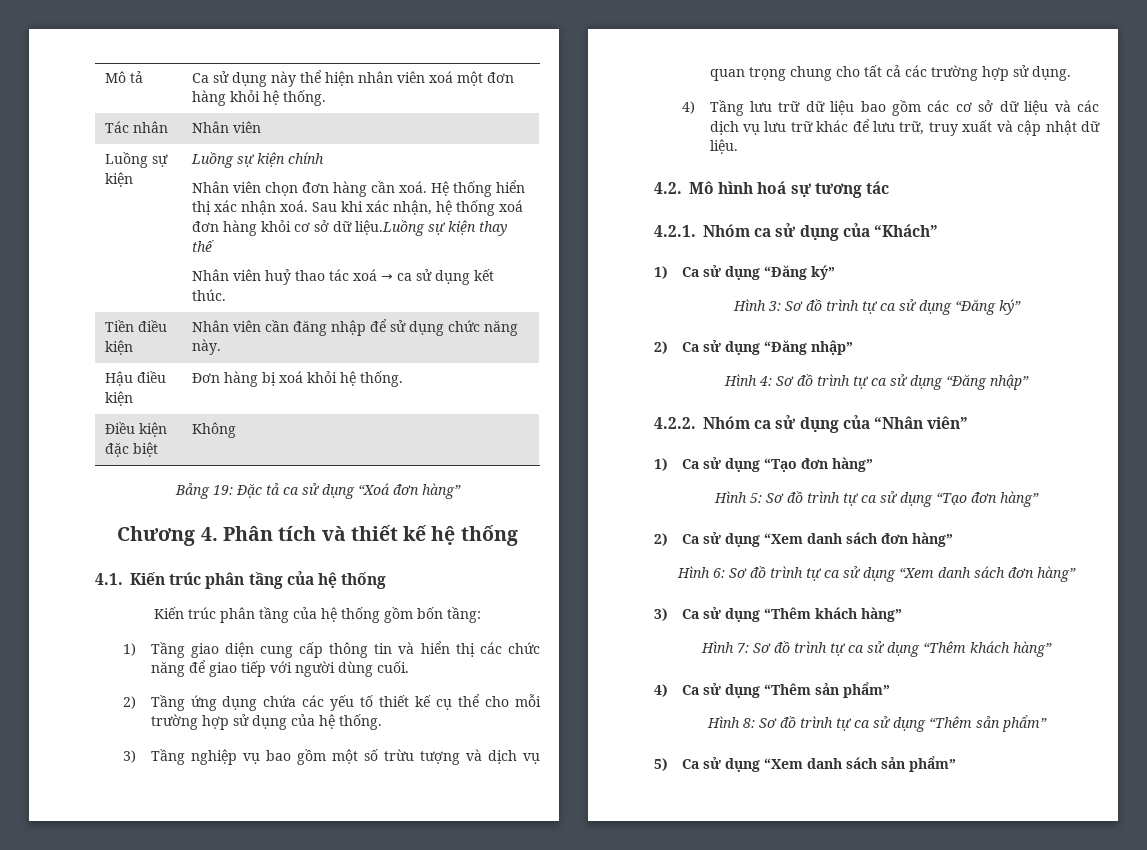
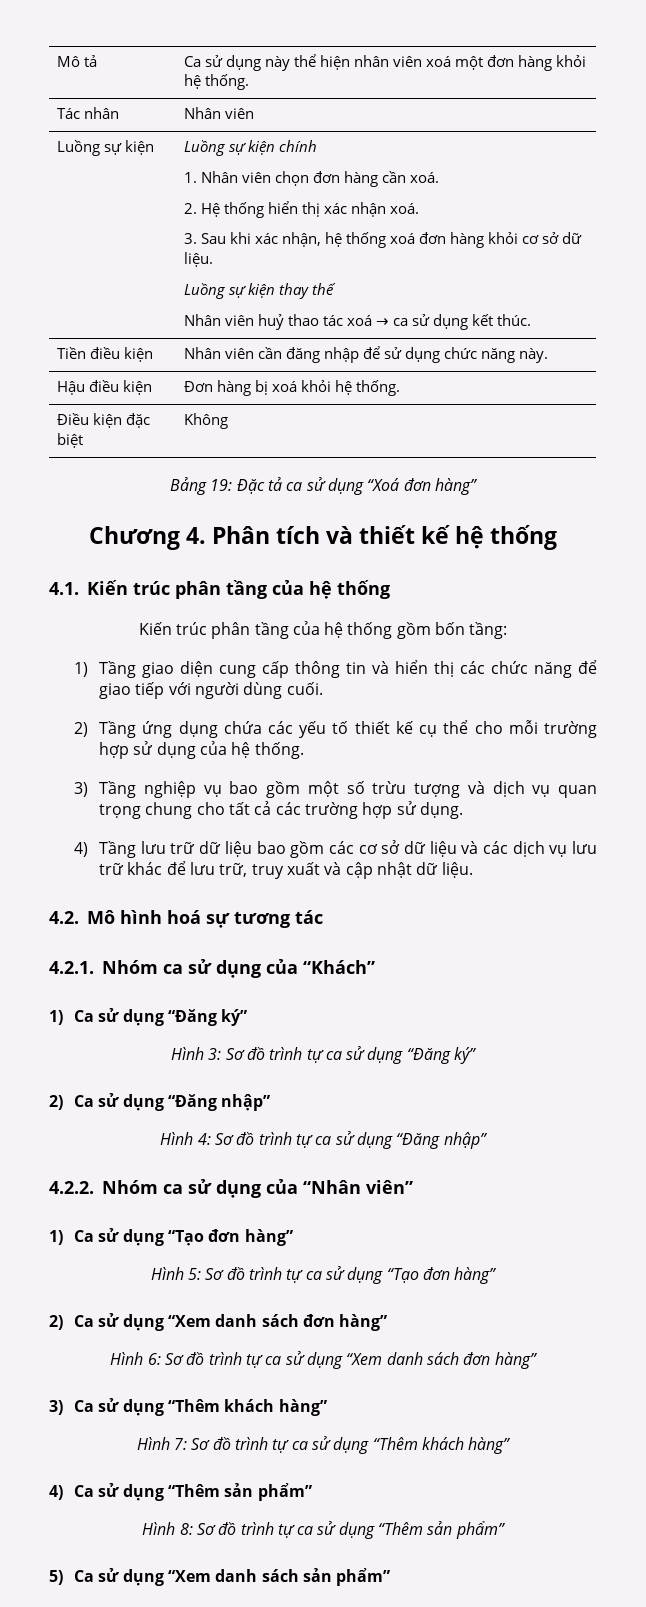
- Nhân viên chọn đơn hàng cần xoá. Hệ thống hiển thị xác nhận xoá. Sau khi xác nhận, hệ thống xoá đơn hàng khỏi cơ sở dữ liệu.Luồng sự kiện thay thế
+ 1. Nhân viên chọn đơn hàng cần xoá.
+ 2. Hệ thống hiển thị xác nhận xoá.
+ 3. Sau khi xác nhận, hệ thống xoá đơn hàng khỏi cơ sở dữ liệu.
+ Luồng sự kiện thay thế

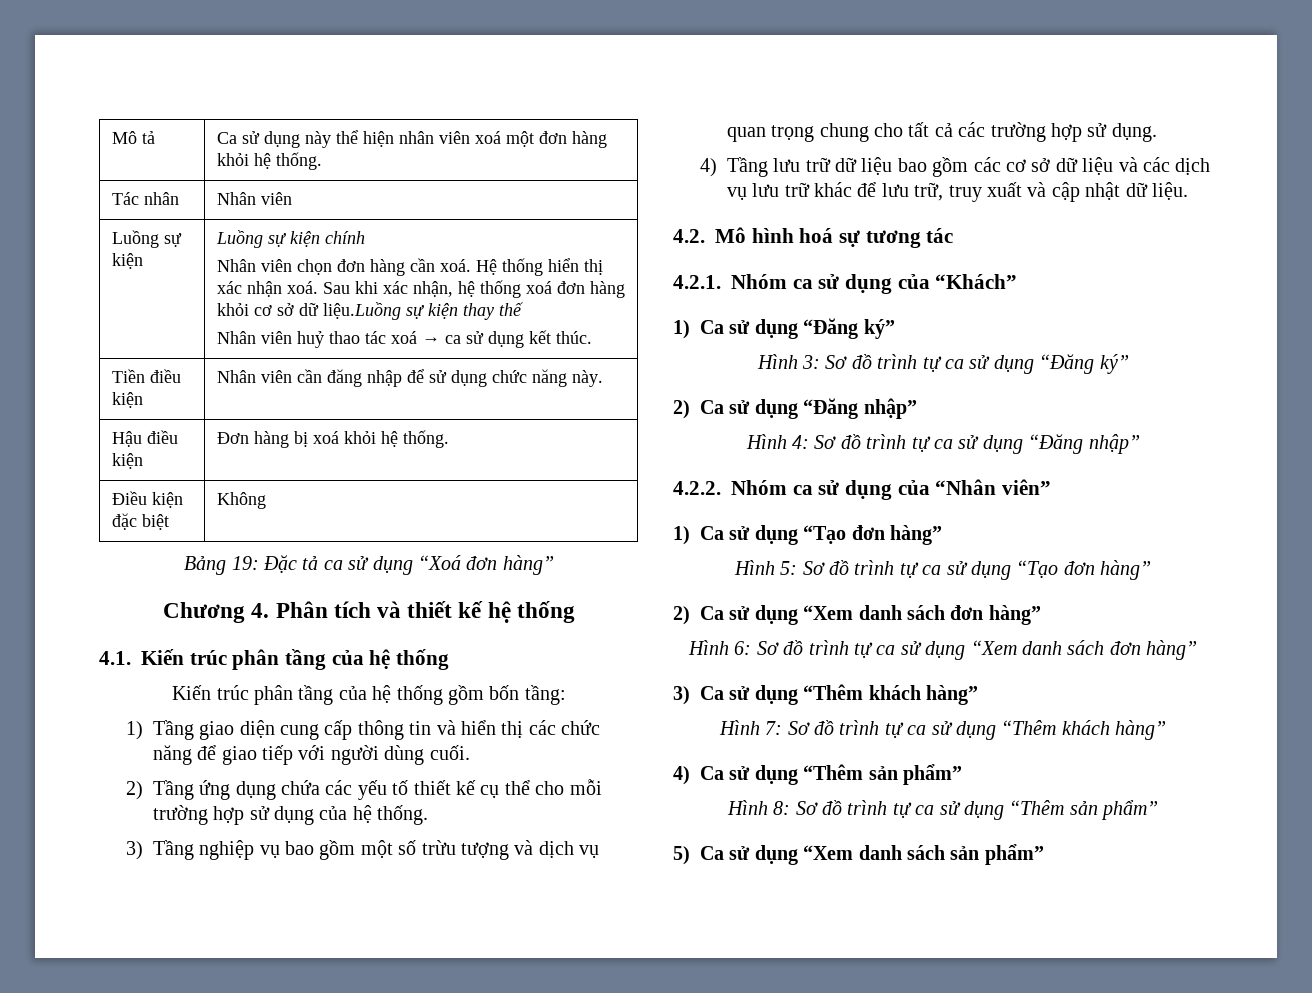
- 1. Nhân viên chọn đơn hàng cần xoá.
- 2. Hệ thống hiển thị xác nhận xoá.
- 3. Sau khi xác nhận, hệ thống xoá đơn hàng khỏi cơ sở dữ liệu.
- Luồng sự kiện thay thế
+ Nhân viên chọn đơn hàng cần xoá. Hệ thống hiển thị xác nhận xoá. Sau khi xác nhận, hệ thống xoá đơn hàng khỏi cơ sở dữ liệu.Luồng sự kiện thay thế

